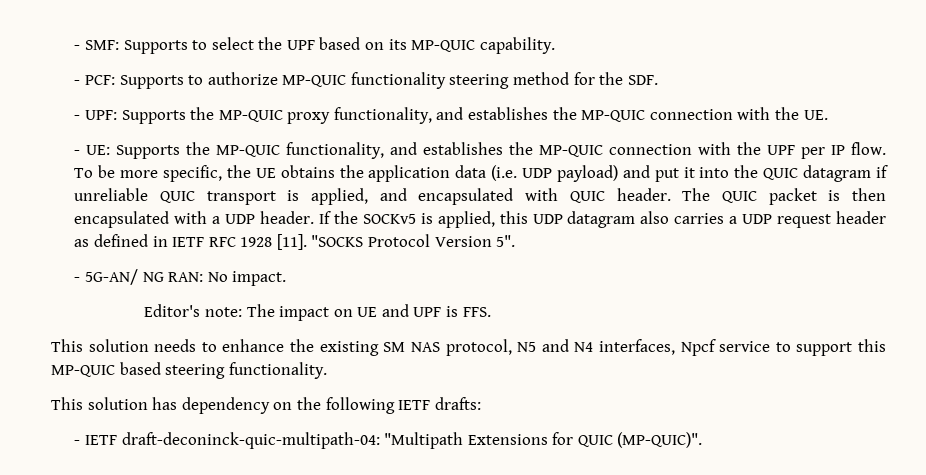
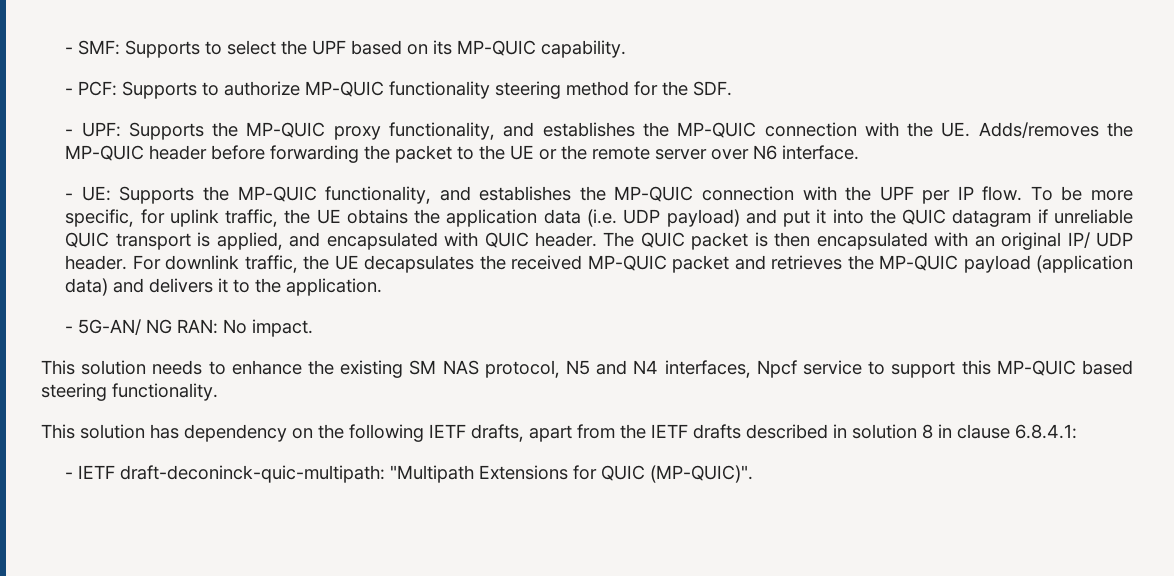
- - UPF: Supports the MP-QUIC proxy functionality, and establishes the MP-QUIC connection with the UE.
+ - UPF: Supports the MP-QUIC proxy functionality, and establishes the MP-QUIC connection with the UE. Adds/removes the MP-QUIC header before forwarding the packet to the UE or the remote server over N6 interface.
- To be more specific, the UE obtains the application data (i.e. UDP payload) and put it into the QUIC datagram if unreliable QUIC transport is applied, and encapsulated with QUIC header.
+ To be more specific, for uplink traffic, the UE obtains the application data (i.e. UDP payload) and put it into the QUIC datagram if unreliable QUIC transport is applied, and encapsulated with QUIC header.
- The QUIC packet is then encapsulated with a UDP header. If the SOCKv5 is applied, this UDP datagram also carries a UDP request header as defined in IETF RFC 1928 [11]. "SOCKS Protocol Version 5".
+ The QUIC packet is then encapsulated with an original IP/ UDP header. For downlink traffic, the UE decapsulates the received MP-QUIC packet and retrieves the MP-QUIC payload (application data) and delivers it to the application.
- Editor's note: The impact on UE and UPF is FFS.
- This solution has dependency on the following IETF drafts:
+ This solution has dependency on the following IETF drafts, apart from the IETF drafts described in solution 8 in clause 6.8.4.1:
- - IETF draft-deconinck-quic-multipath-04: "Multipath Extensions for QUIC (MP-QUIC)".
+ - IETF draft-deconinck-quic-multipath: "Multipath Extensions for QUIC (MP-QUIC)".

